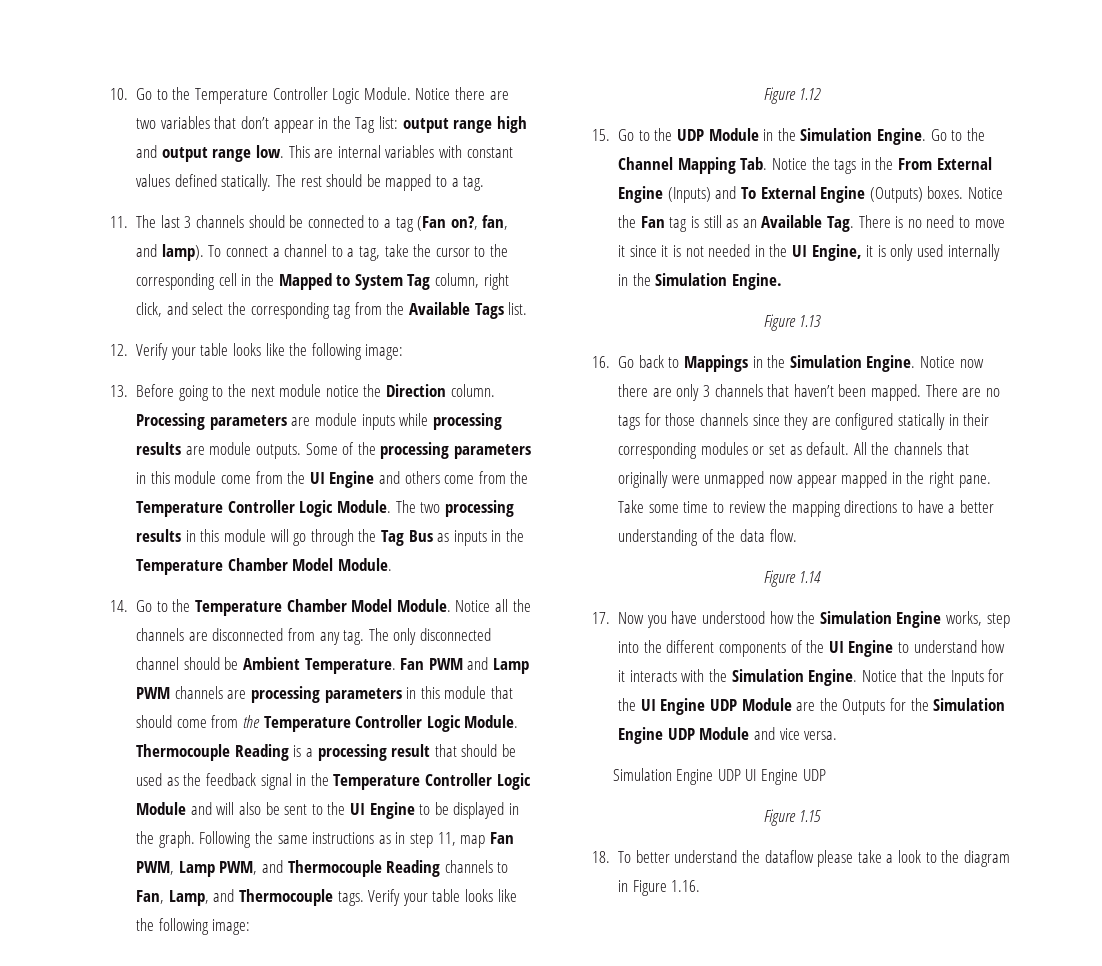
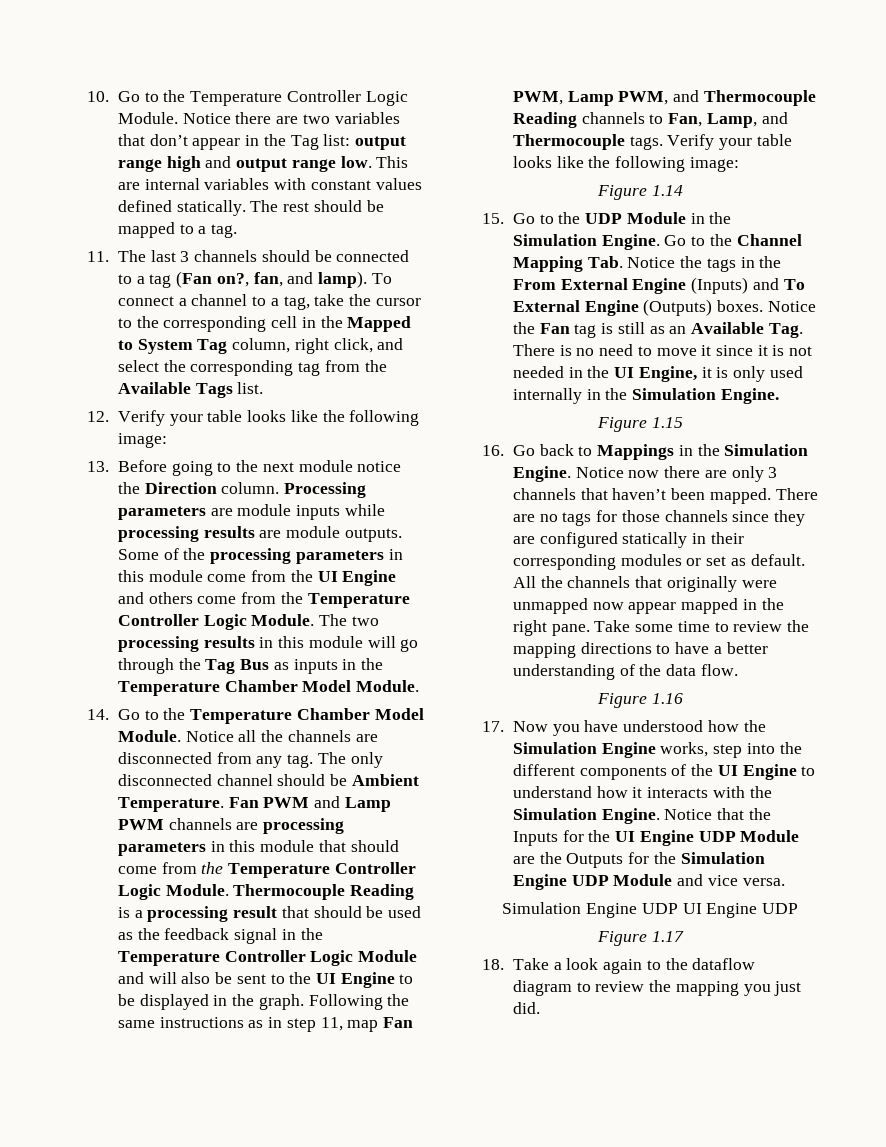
- Figure 1.12
+ Figure 1.14
- Figure 1.13
+ Figure 1.15
- Figure 1.14
+ Figure 1.16
- Figure 1.15
+ Figure 1.17
- 18. To better understand the dataflow please take a look to the diagram in Figure 1.16.
+ 18. Take a look again to the dataflow diagram to review the mapping you just did.

